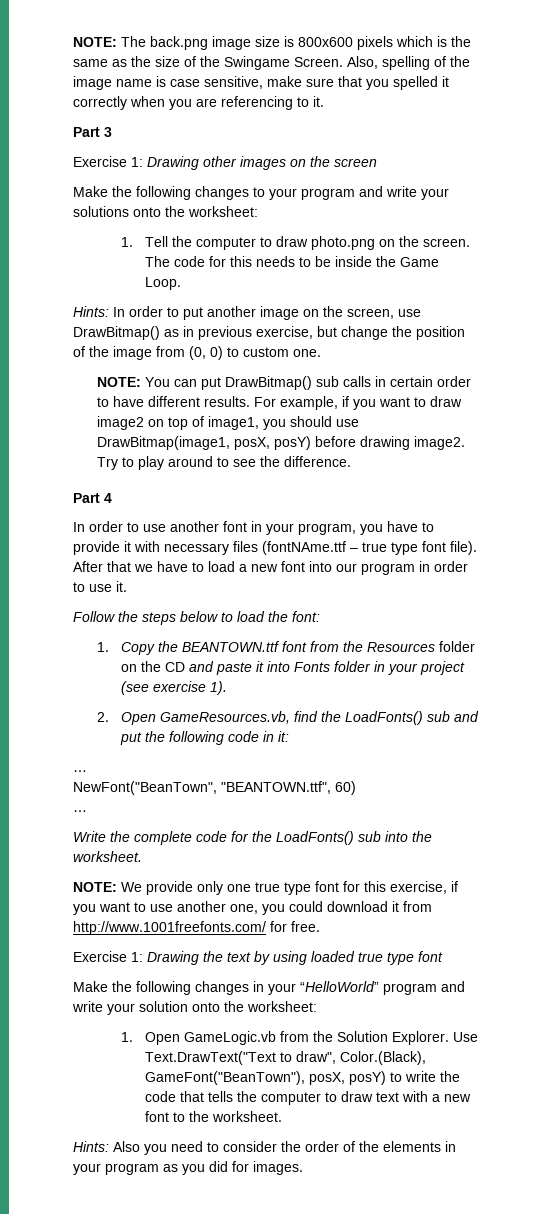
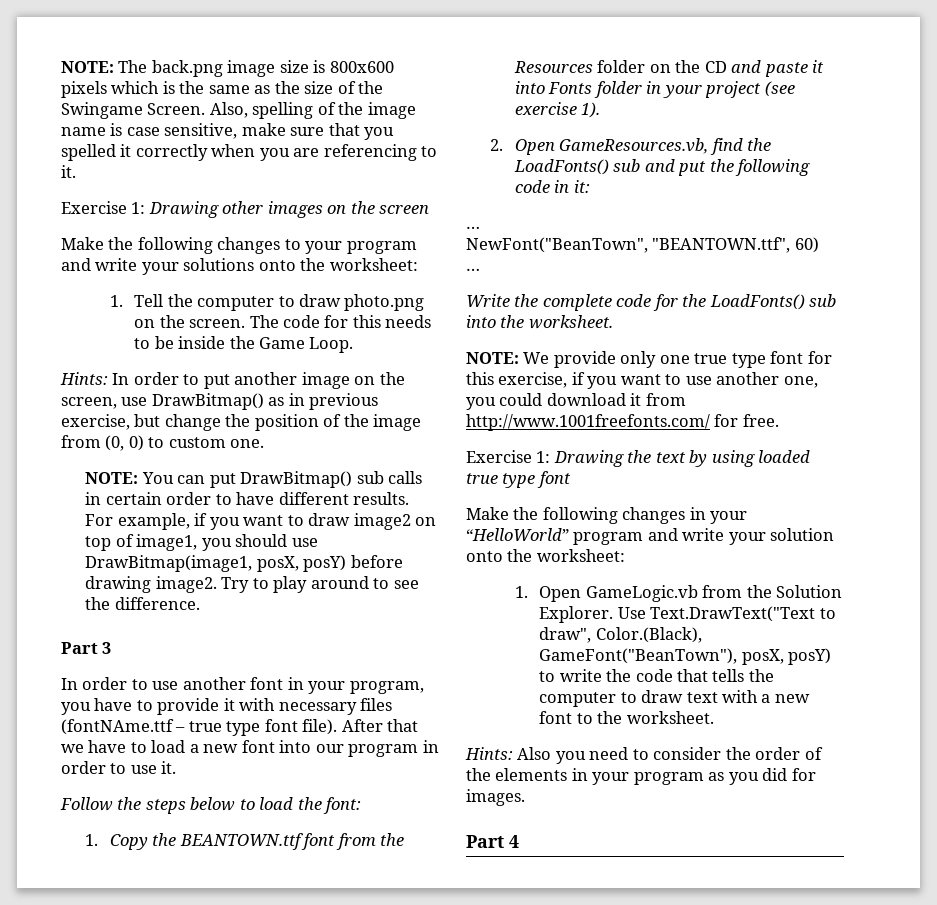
- Part 3
- Part 4
+ Part 3
+ Part 4

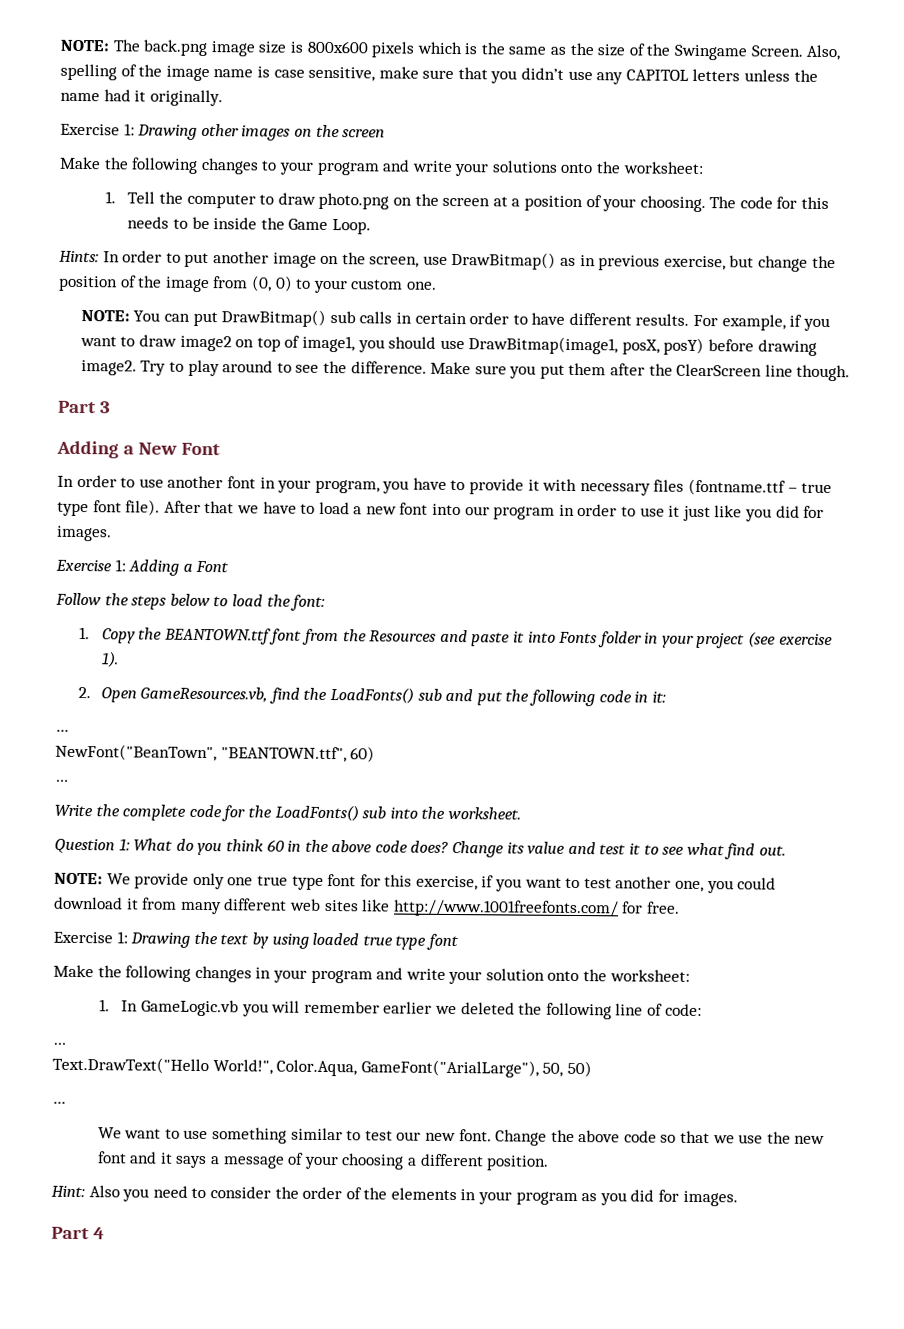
- Also, spelling of the image name is case sensitive, make sure that you spelled it correctly when you are referencing to it.
+ Also, spelling of the image name is case sensitive, make sure that you didn’t use any CAPITOL letters unless the name had it originally.
- 1. Tell the computer to draw photo.png on the screen.
+ 1. Tell the computer to draw photo.png on the screen at a position of your choosing.
- Hints: In order to put another image on the screen, use DrawBitmap() as in previous exercise, but change the position of the image from (0, 0) to custom one.
+ Hints: In order to put another image on the screen, use DrawBitmap() as in previous exercise, but change the position of the image from (0, 0) to your custom one.
- Try to play around to see the difference.
+ Try to play around to see the difference. Make sure you put them after the ClearScreen line though.
  Part 3
+ Adding a New Font
- In order to use another font in your program, you have to provide it with necessary files (fontNAme.ttf – true type font file).
+ In order to use another font in your program, you have to provide it with necessary files (fontname.ttf – true type font file).
- After that we have to load a new font into our program in order to use it.
+ After that we have to load a new font into our program in order to use it just like you did for images.
+ Exercise 1: Adding a Font
- 1. Copy the BEANTOWN.ttf font from the Resources folder on the CD and paste it into Fonts folder in your project (see exercise 1).
+ 1. Copy the BEANTOWN.ttf font from the Resources and paste it into Fonts folder in your project (see exercise 1).
+ Question 1: What do you think 60 in the above code does? Change its value and test it to see what find out.
- NOTE: We provide only one true type font for this exercise, if you want to use another one, you could download it from http://www.1001freefonts.com/ for free.
+ NOTE: We provide only one true type font for this exercise, if you want to test another one, you could download it from many different web sites like http://www.1001freefonts.com/ for free.
- Make the following changes in your “HelloWorld” program and write your solution onto the worksheet:
+ Make the following changes in your program and write your solution onto the worksheet:
- 1. Open GameLogic.vb from the Solution Explorer. Use Text.DrawText("Text to draw", Color.(Black), GameFont("BeanTown"), posX, posY) to write the code that tells the computer to draw text with a new font to the worksheet.
- Hints: Also you need to consider the order of the elements in your program as you did for images.
+ 1. In GameLogic.vb you will remember earlier we deleted the following line of code:
+ …
+ Text.DrawText("Hello World!", Color.Aqua, GameFont("ArialLarge"), 50, 50)
+ …
+ We want to use something similar to test our new font. Change the above code so that we use the new font and it says a message of your choosing a different position.
+ Hint: Also you need to consider the order of the elements in your program as you did for images.

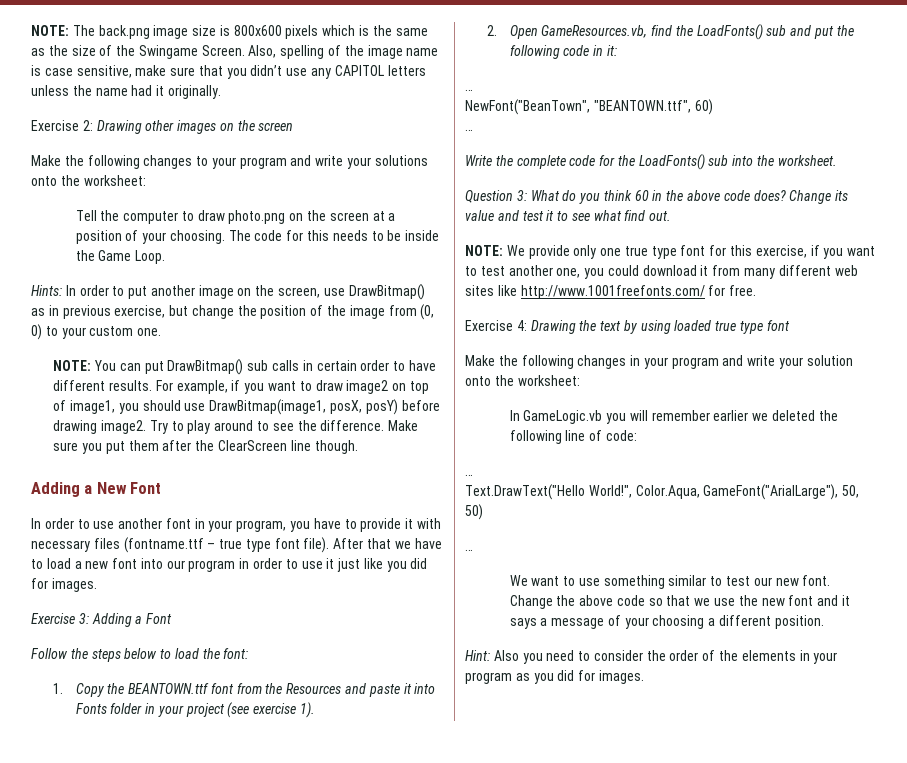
- Exercise 1: Drawing other images on the screen
+ Exercise 2: Drawing other images on the screen
- 1. Tell the computer to draw photo.png on the screen at a position of your choosing.
+ Tell the computer to draw photo.png on the screen at a position of your choosing.
- Part 3
- Exercise 1: Adding a Font
+ Exercise 3: Adding a Font
- Question 1: What do you think 60 in the above code does?
+ Question 3: What do you think 60 in the above code does?
- Exercise 1: Drawing the text by using loaded true type font
+ Exercise 4: Drawing the text by using loaded true type font
- 1. In GameLogic.vb you will remember earlier we deleted the following line of code:
+ In GameLogic.vb you will remember earlier we deleted the following line of code:
- Part 4

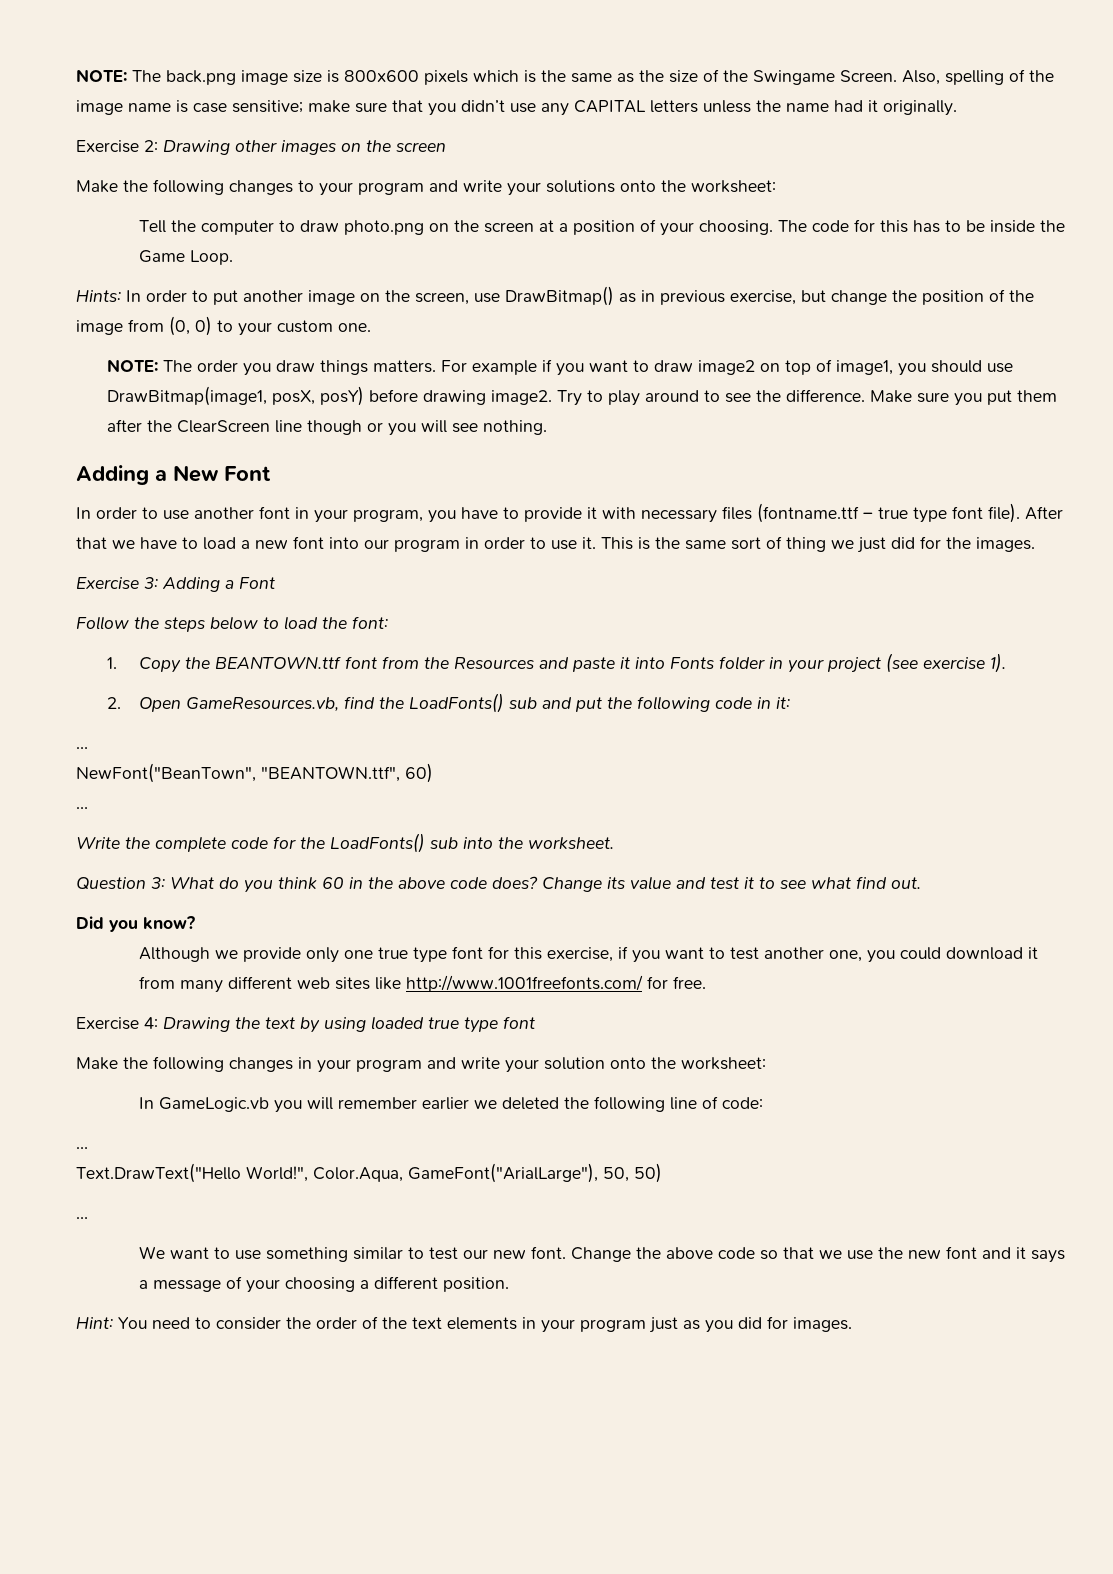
- Also, spelling of the image name is case sensitive, make sure that you didn’t use any CAPITOL letters unless the name had it originally.
+ Also, spelling of the image name is case sensitive; make sure that you didn’t use any CAPITAL letters unless the name had it originally.
- The code for this needs to be inside the Game Loop.
+ The code for this has to be inside the Game Loop.
- NOTE: You can put DrawBitmap() sub calls in certain order to have different results. For example, if you want to draw image2 on top of image1, you should use DrawBitmap(image1, posX, posY) before drawing image2.
+ NOTE: The order you draw things matters. For example if you want to draw image2 on top of image1, you should use DrawBitmap(image1, posX, posY) before drawing image2.
- Make sure you put them after the ClearScreen line though.
+ Make sure you put them after the ClearScreen line though or you will see nothing.
- After that we have to load a new font into our program in order to use it just like you did for images.
+ After that we have to load a new font into our program in order to use it. This is the same sort of thing we just did for the images.
- NOTE: We provide only one true type font for this exercise, if you want to test another one, you could download it from many different web sites like http://www.1001freefonts.com/ for free.
+ Did you know?
+ Although we provide only one true type font for this exercise, if you want to test another one, you could download it from many different web sites like http://www.1001freefonts.com/ for free.
- Hint: Also you need to consider the order of the elements in your program as you did for images.
+ Hint: You need to consider the order of the text elements in your program just as you did for images.

